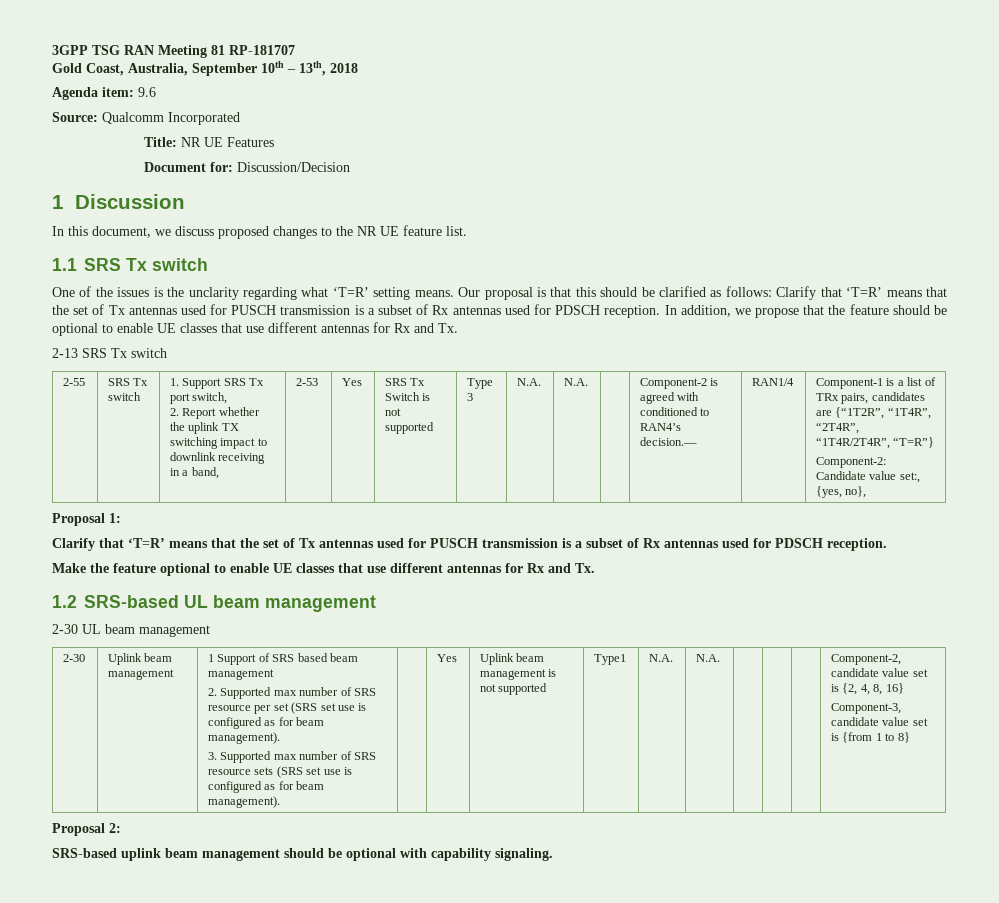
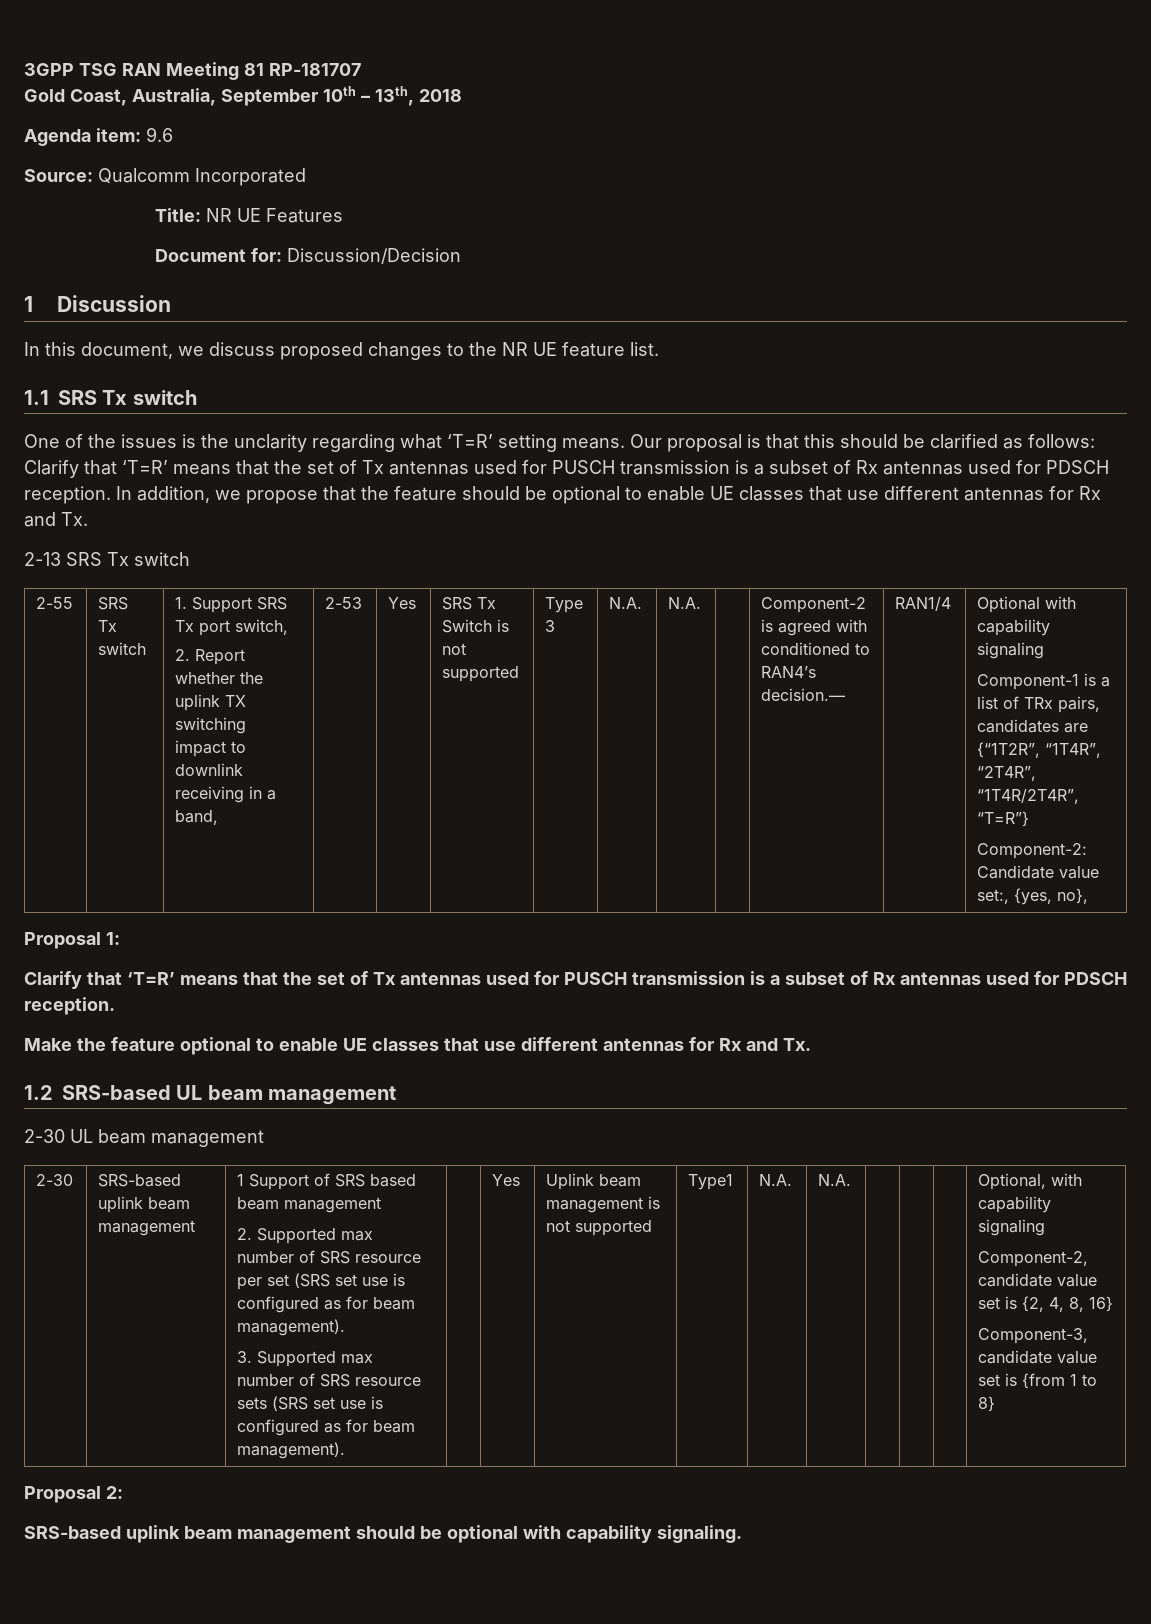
+ Optional with capability signaling
- 2-30 | Uplink beam management
+ 2-30 | SRS-based uplink beam management
+ Optional, with capability signaling

